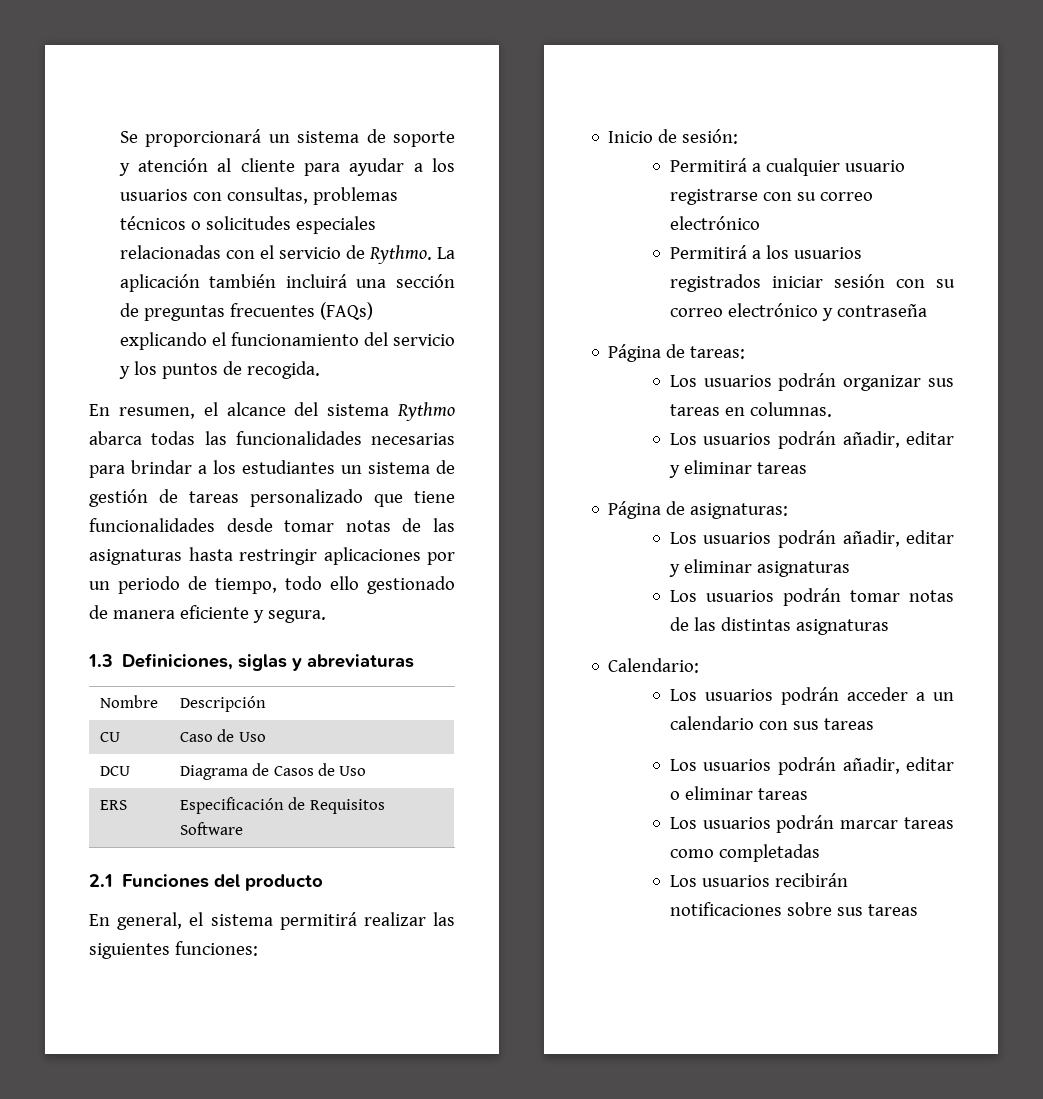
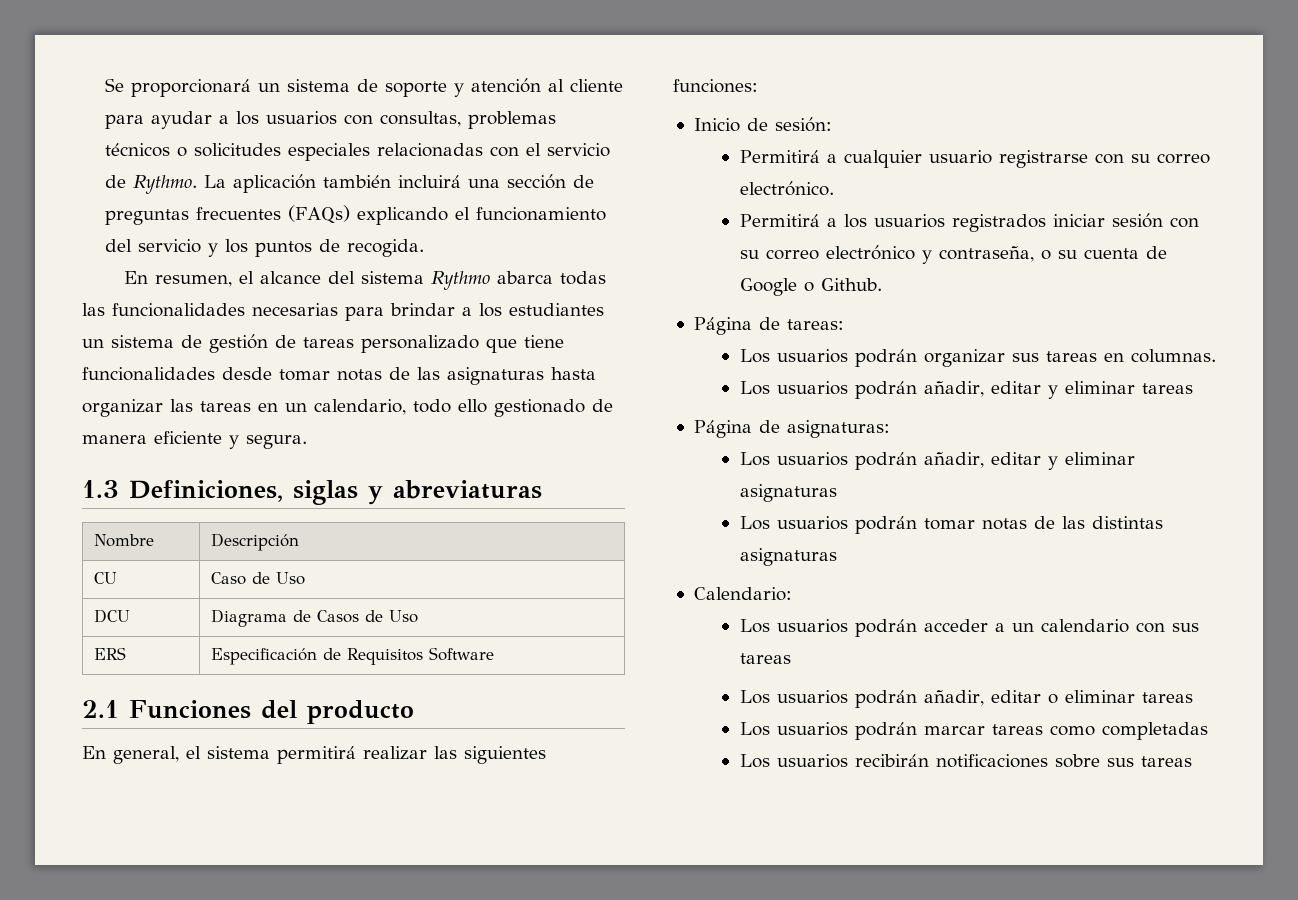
- En resumen, el alcance del sistema Rythmo abarca todas las funcionalidades necesarias para brindar a los estudiantes un sistema de gestión de tareas personalizado que tiene funcionalidades desde tomar notas de las asignaturas hasta restringir aplicaciones por un periodo de tiempo, todo ello gestionado de manera eficiente y segura.
+ En resumen, el alcance del sistema Rythmo abarca todas las funcionalidades necesarias para brindar a los estudiantes un sistema de gestión de tareas personalizado que tiene funcionalidades desde tomar notas de las asignaturas hasta organizar las tareas en un calendario, todo ello gestionado de manera eficiente y segura.
- Permitirá a cualquier usuario registrarse con su correo electrónico
+ Permitirá a cualquier usuario registrarse con su correo electrónico.
- Permitirá a los usuarios registrados iniciar sesión con su correo electrónico y contraseña
+ Permitirá a los usuarios registrados iniciar sesión con su correo electrónico y contraseña, o su cuenta de Google o Github.

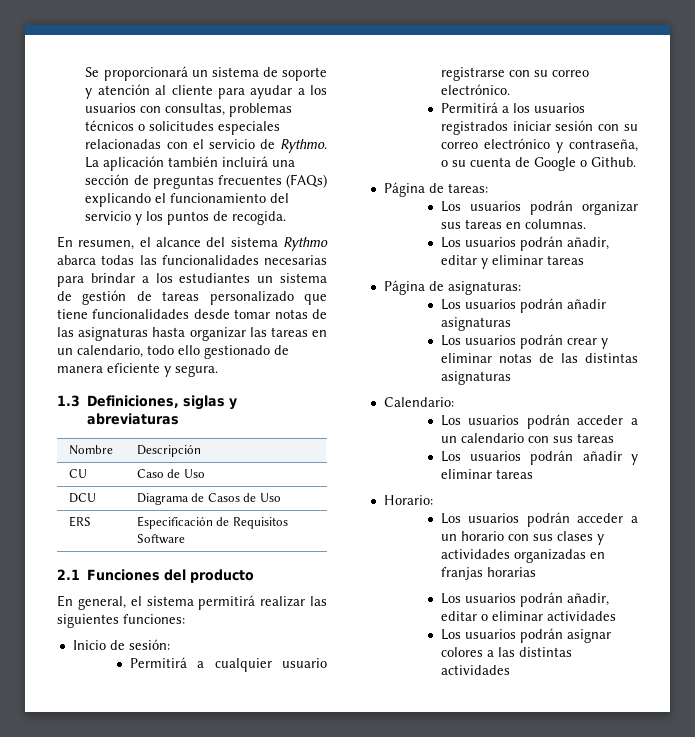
- Los usuarios podrán añadir, editar y eliminar asignaturas
+ Los usuarios podrán añadir asignaturas
- Los usuarios podrán tomar notas de las distintas asignaturas
+ Los usuarios podrán crear y eliminar notas de las distintas asignaturas
+ Los usuarios podrán añadir y eliminar tareas
+ Horario:
+ Los usuarios podrán acceder a un horario con sus clases y actividades organizadas en franjas horarias
- Los usuarios podrán añadir, editar o eliminar tareas
- Los usuarios podrán marcar tareas como completadas
- Los usuarios recibirán notificaciones sobre sus tareas
+ Los usuarios podrán añadir, editar o eliminar actividades
+ Los usuarios podrán asignar colores a las distintas actividades

